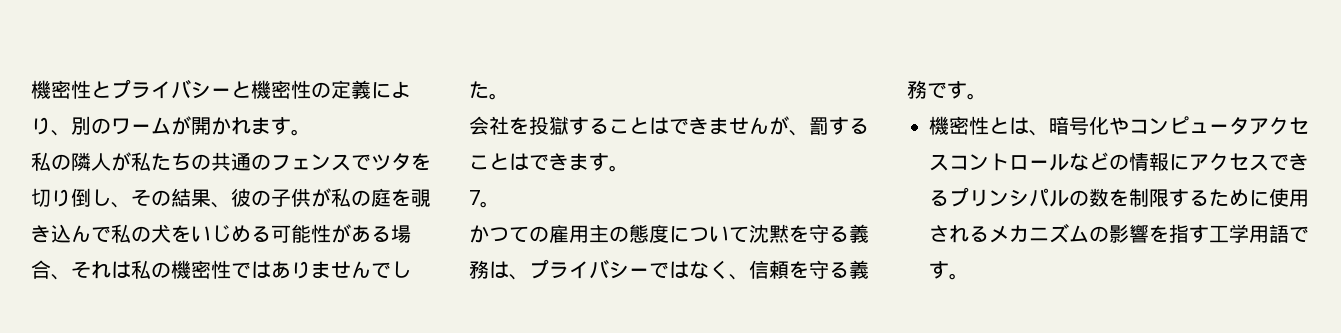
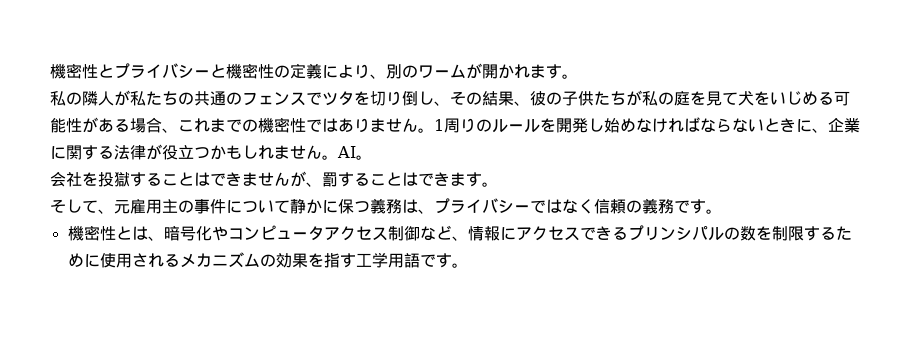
- 私の隣人が私たちの共通のフェンスでツタを切り倒し、その結果、彼の子供が私の庭を覗き込んで私の犬をいじめる可能性がある場合、それは私の機密性ではありませんでした。
+ 私の隣人が私たちの共通のフェンスでツタを切り倒し、その結果、彼の子供たちが私の庭を見て犬をいじめる可能性がある場合、これまでの機密性ではありません。1周りのルールを開発し始めなければならないときに、企業に関する法律が役立つかもしれません。AI。
- 7。
- かつての雇用主の態度について沈黙を守る義務は、プライバシーではなく、信頼を守る義務です。
+ そして、元雇用主の事件について静かに保つ義務は、プライバシーではなく信頼の義務です。
- 機密性とは、暗号化やコンピュータアクセスコントロールなどの情報にアクセスできるプリンシパルの数を制限するために使用されるメカニズムの影響を指す工学用語です。
+ 機密性とは、暗号化やコンピュータアクセス制御など、情報にアクセスできるプリンシパルの数を制限するために使用されるメカニズムの効果を指す工学用語です。

